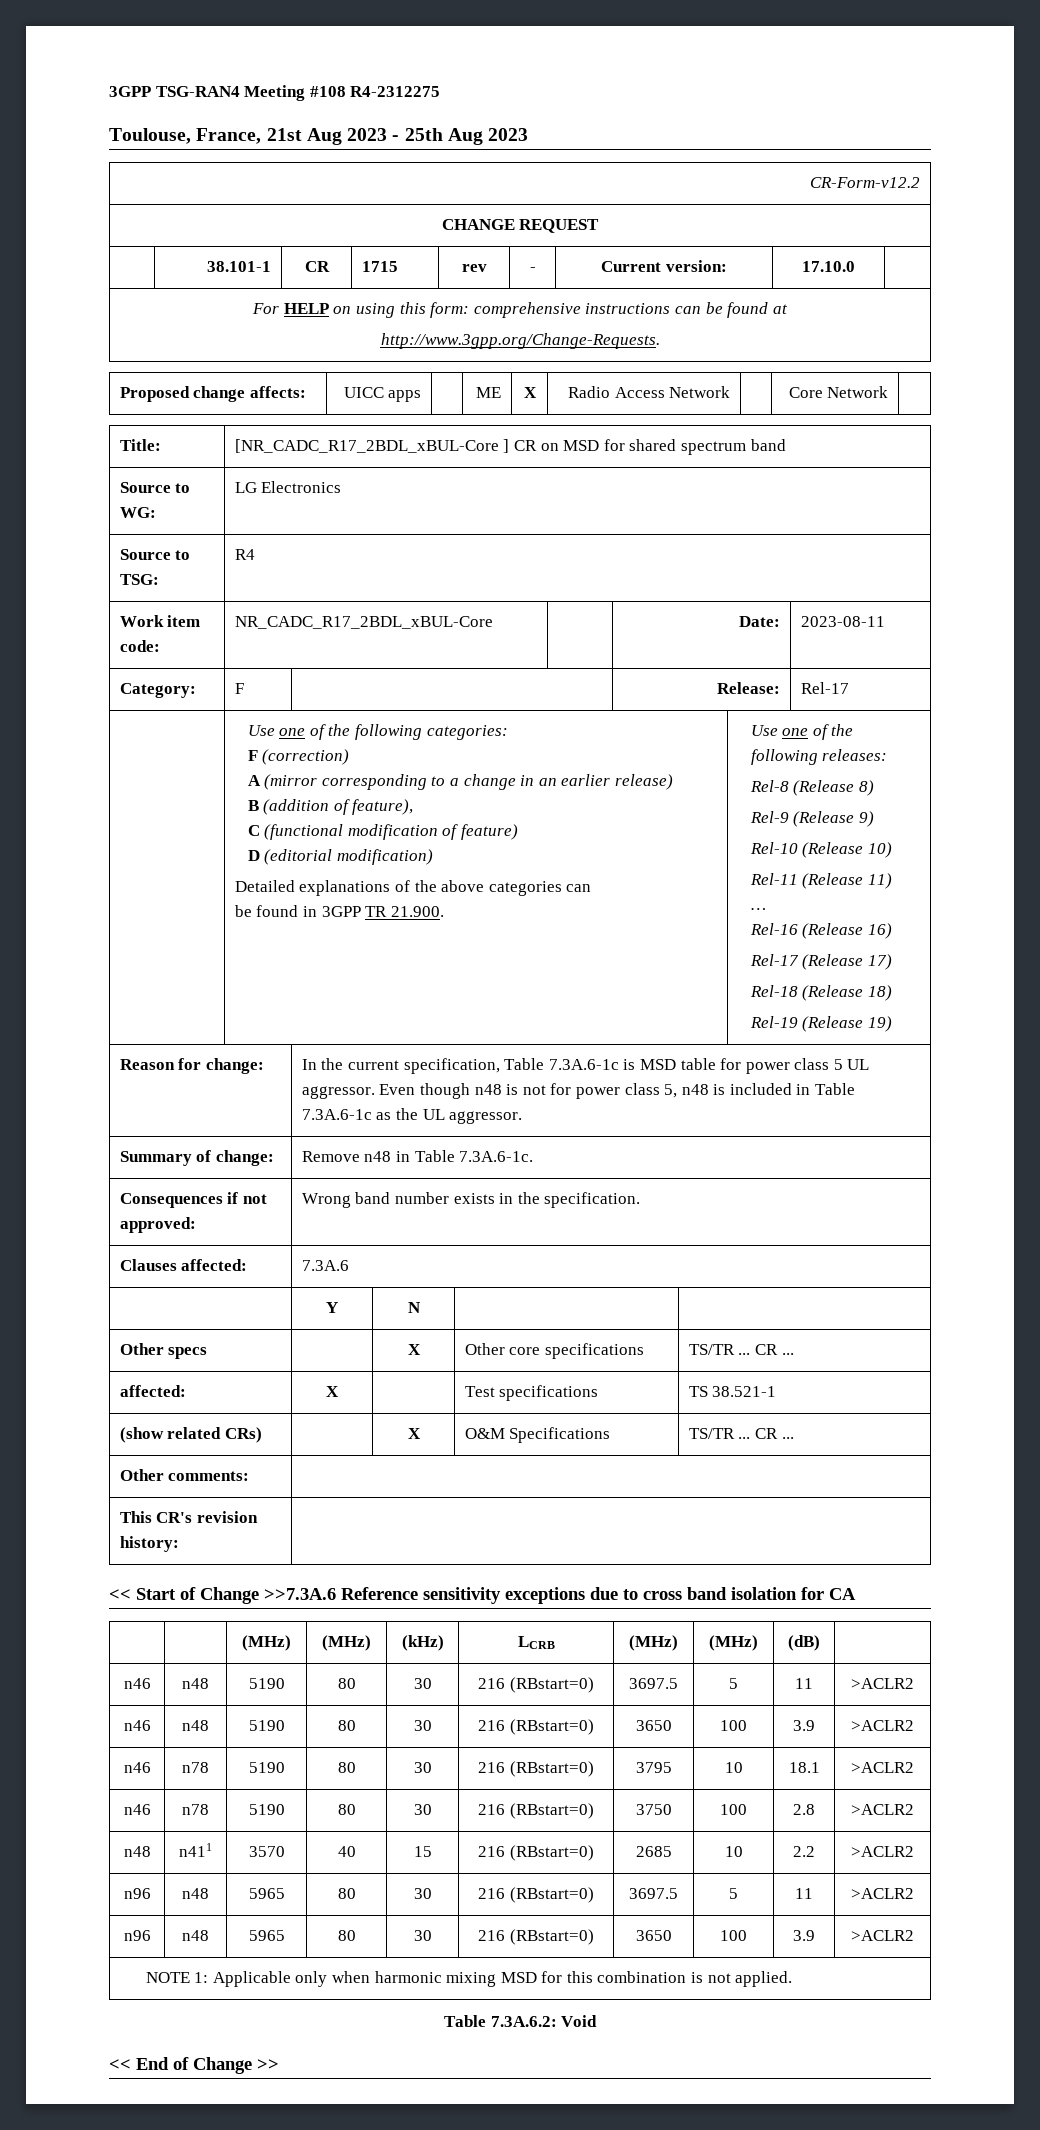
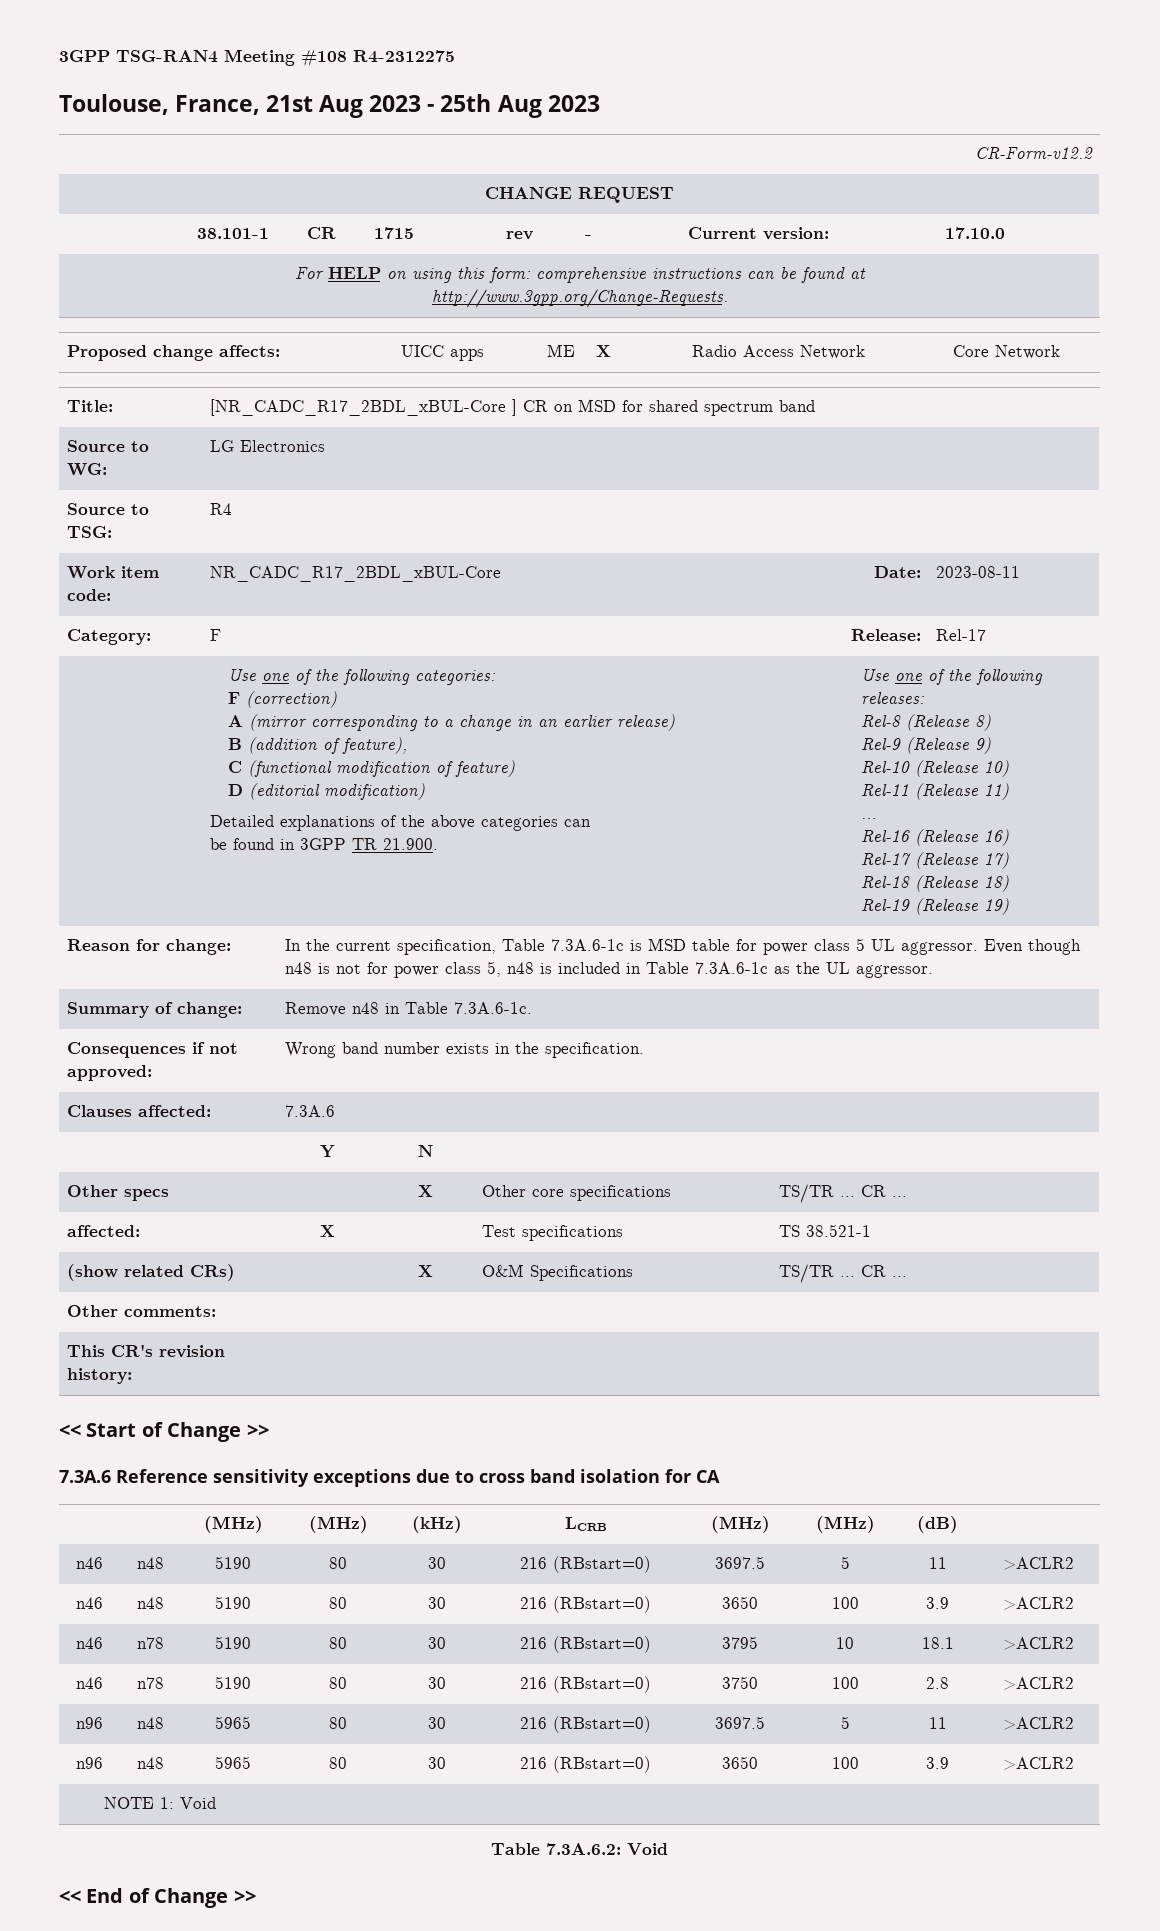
- << Start of Change >>7.3A.6 Reference sensitivity exceptions due to cross band isolation for CA
+ << Start of Change >>
+ 7.3A.6 Reference sensitivity exceptions due to cross band isolation for CA
- n48 | n411 | 3570 | 40 | 15 | 216 (RBstart=0) | 2685 | 10 | 2.2 | >ACLR2
- NOTE 1: Applicable only when harmonic mixing MSD for this combination is not applied.
+ NOTE 1: Void

